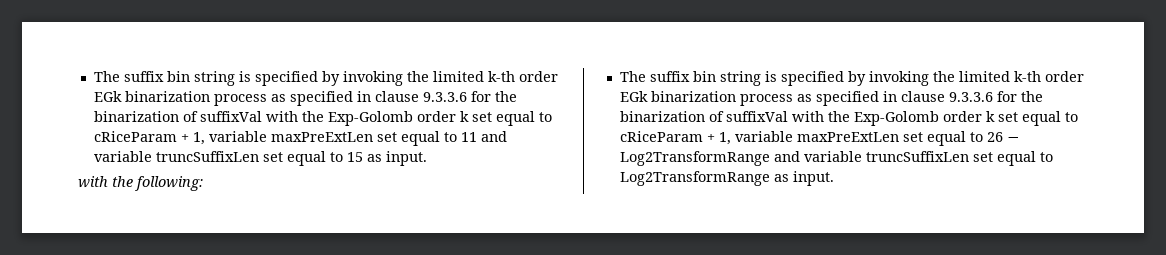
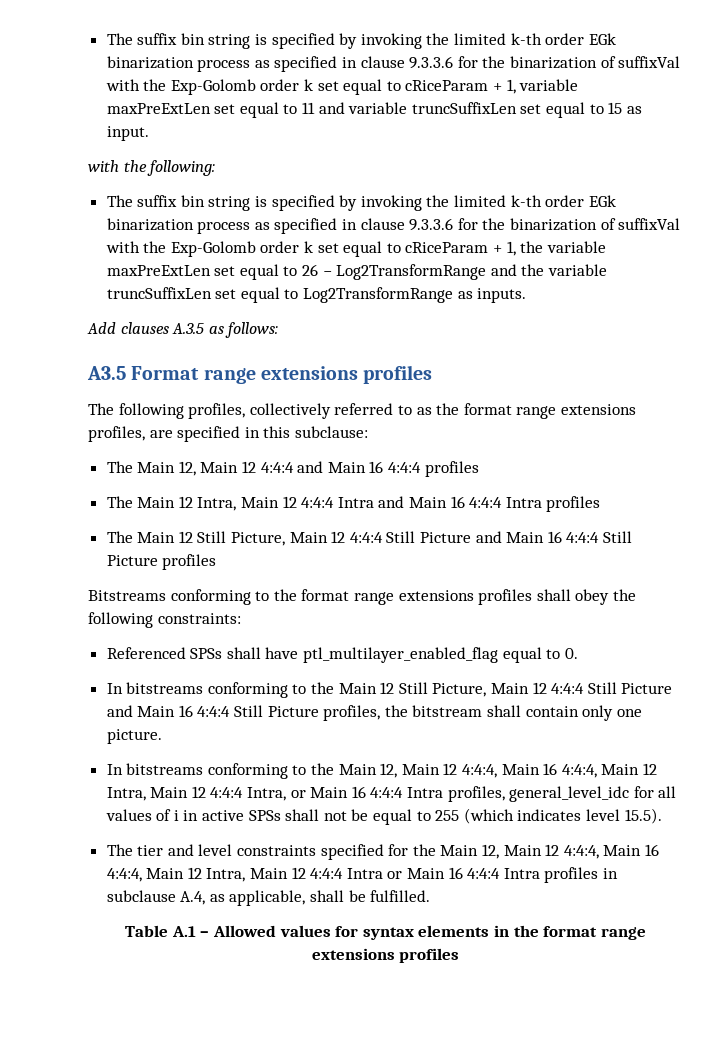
- The suffix bin string is specified by invoking the limited k-th order EGk binarization process as specified in clause 9.3.3.6 for the binarization of suffixVal with the Exp-Golomb order k set equal to cRiceParam + 1, variable maxPreExtLen set equal to 26 − Log2TransformRange and variable truncSuffixLen set equal to Log2TransformRange as input.
+ The suffix bin string is specified by invoking the limited k-th order EGk binarization process as specified in clause 9.3.3.6 for the binarization of suffixVal with the Exp-Golomb order k set equal to cRiceParam + 1, the variable maxPreExtLen set equal to 26 − Log2TransformRange and the variable truncSuffixLen set equal to Log2TransformRange as inputs.
+ Add clauses A.3.5 as follows:
+ A3.5 Format range extensions profiles
+ The following profiles, collectively referred to as the format range extensions profiles, are specified in this subclause:
+ The Main 12, Main 12 4:4:4 and Main 16 4:4:4 profiles
+ The Main 12 Intra, Main 12 4:4:4 Intra and Main 16 4:4:4 Intra profiles
+ The Main 12 Still Picture, Main 12 4:4:4 Still Picture and Main 16 4:4:4 Still Picture profiles
+ Bitstreams conforming to the format range extensions profiles shall obey the following constraints:
+ Referenced SPSs shall have ptl_multilayer_enabled_flag equal to 0.
+ In bitstreams conforming to the Main 12 Still Picture, Main 12 4:4:4 Still Picture and Main 16 4:4:4 Still Picture profiles, the bitstream shall contain only one picture.
+ In bitstreams conforming to the Main 12, Main 12 4:4:4, Main 16 4:4:4, Main 12 Intra, Main 12 4:4:4 Intra, or Main 16 4:4:4 Intra profiles, general_level_idc for all values of i in active SPSs shall not be equal to 255 (which indicates level 15.5).
+ The tier and level constraints specified for the Main 12, Main 12 4:4:4, Main 16 4:4:4, Main 12 Intra, Main 12 4:4:4 Intra or Main 16 4:4:4 Intra profiles in subclause A.4, as applicable, shall be fulfilled.
+ Table A.1 – Allowed values for syntax elements in the format range extensions profiles

